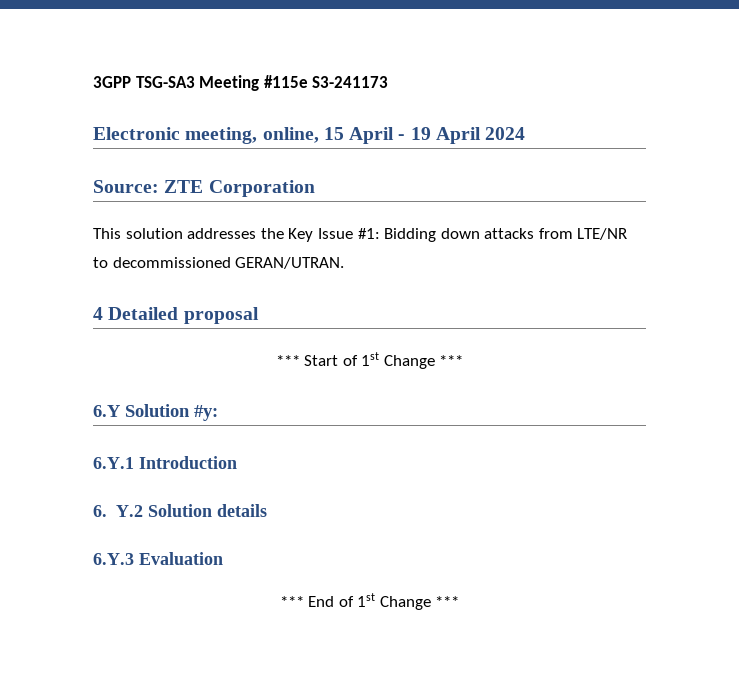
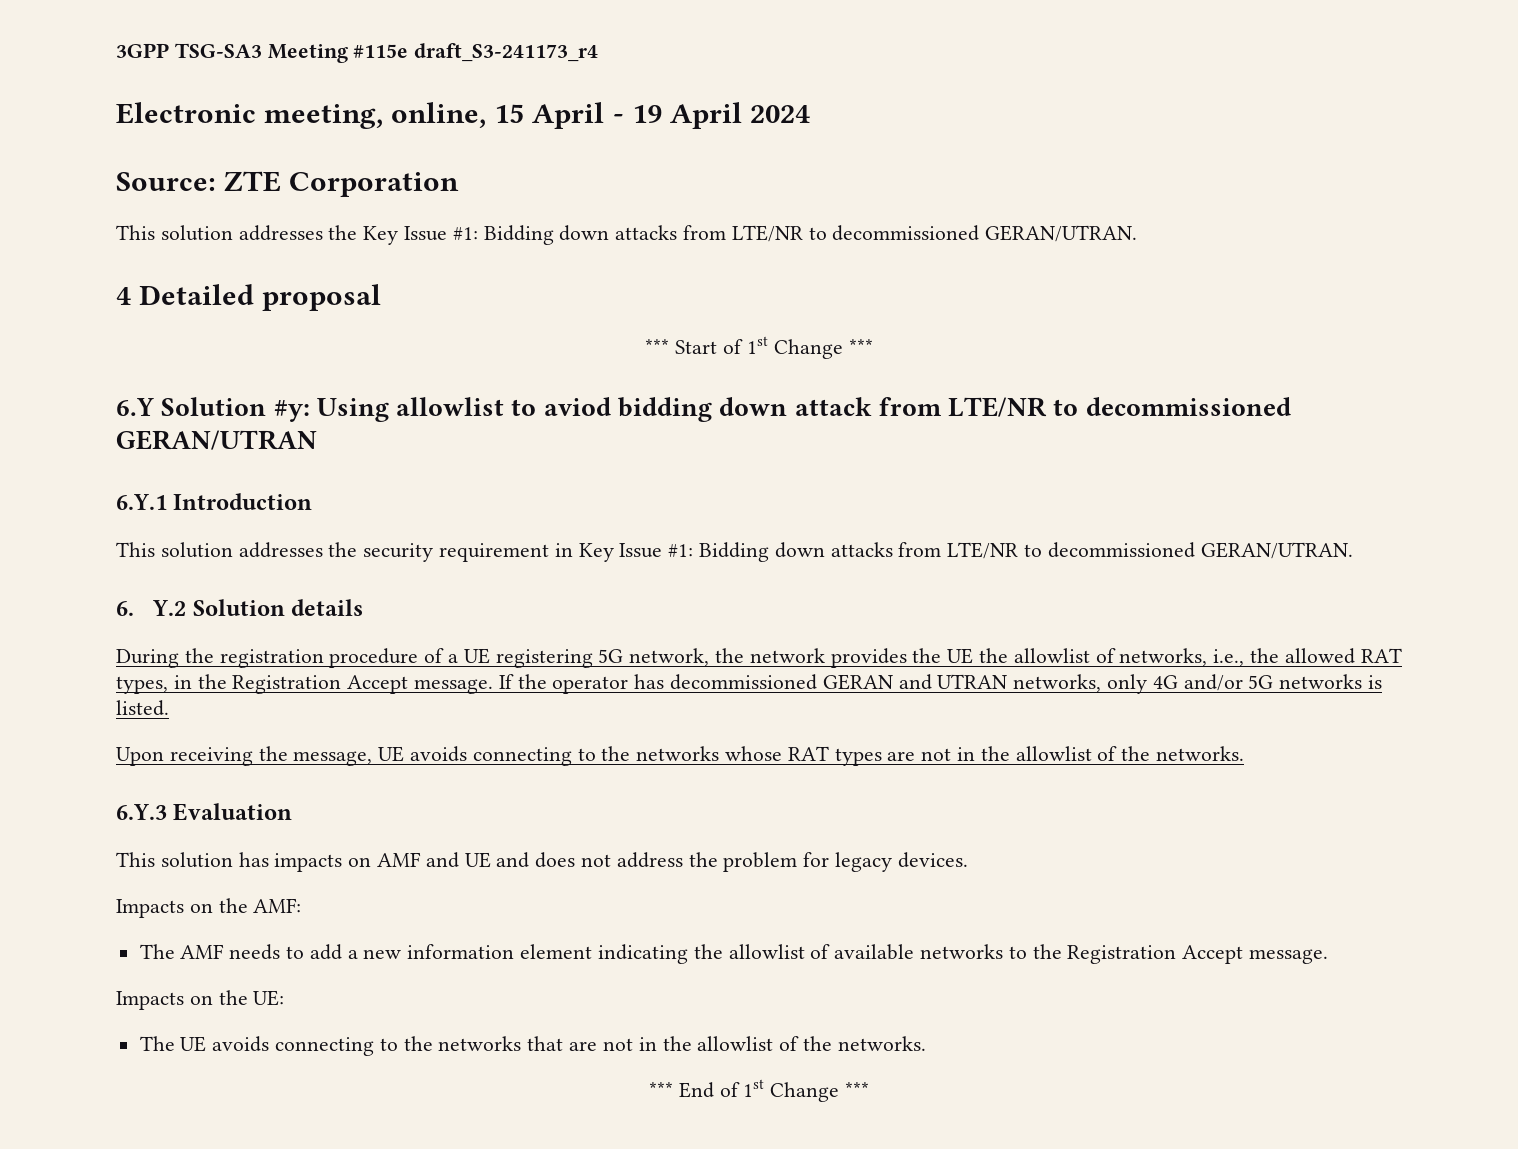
- 3GPP TSG-SA3 Meeting #115e S3-241173
+ 3GPP TSG-SA3 Meeting #115e draft_S3-241173_r4
- 6.Y Solution #y:
+ 6.Y Solution #y: Using allowlist to aviod bidding down attack from LTE/NR to decommissioned GERAN/UTRAN
  6.Y.1 Introduction
+ This solution addresses the security requirement in Key Issue #1: Bidding down attacks from LTE/NR to decommissioned GERAN/UTRAN.
  6. Y.2 Solution details
+ During the registration procedure of a UE registering 5G network, the network provides the UE the allowlist of networks, i.e., the allowed RAT types, in the Registration Accept message. If the operator has decommissioned GERAN and UTRAN networks, only 4G and/or 5G networks is listed.
+ Upon receiving the message, UE avoids connecting to the networks whose RAT types are not in the allowlist of the networks.
  6.Y.3 Evaluation
+ This solution has impacts on AMF and UE and does not address the problem for legacy devices.
+ Impacts on the AMF:
+ The AMF needs to add a new information element indicating the allowlist of available networks to the Registration Accept message.
+ Impacts on the UE:
+ The UE avoids connecting to the networks that are not in the allowlist of the networks.

